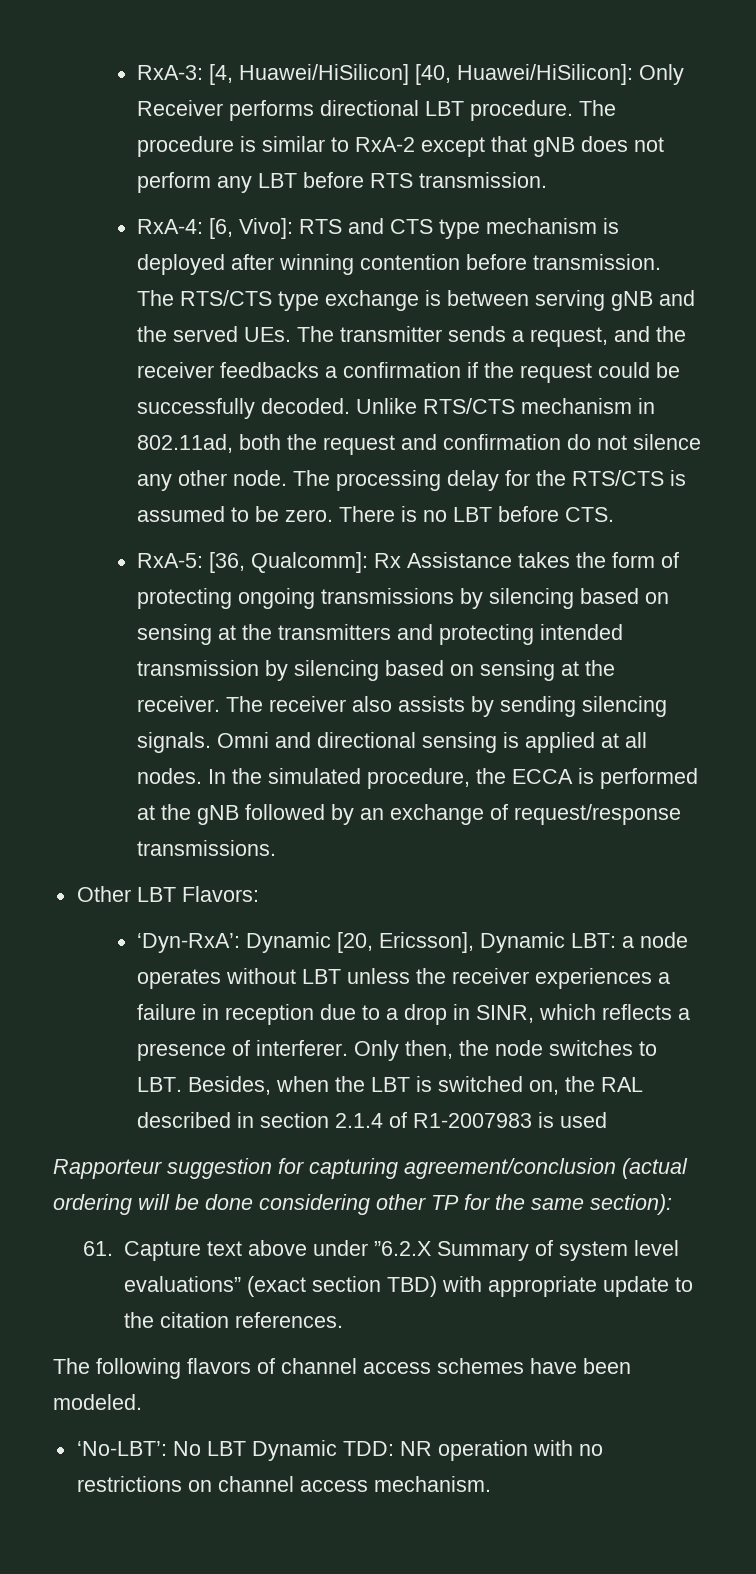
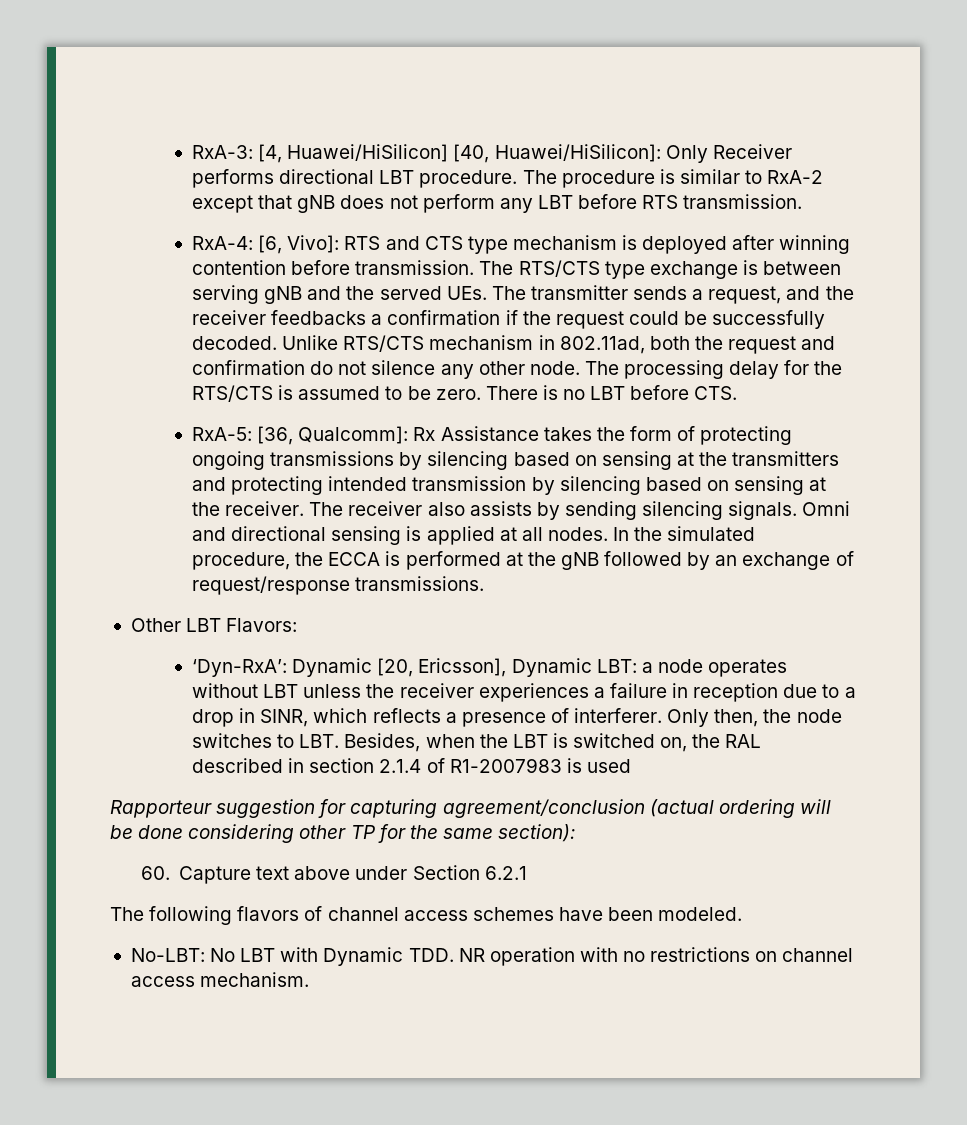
- 61. Capture text above under ”6.2.X Summary of system level evaluations” (exact section TBD) with appropriate update to the citation references.
+ 60. Capture text above under Section 6.2.1
- ‘No-LBT’: No LBT Dynamic TDD: NR operation with no restrictions on channel access mechanism.
+ No-LBT: No LBT with Dynamic TDD. NR operation with no restrictions on channel access mechanism.

